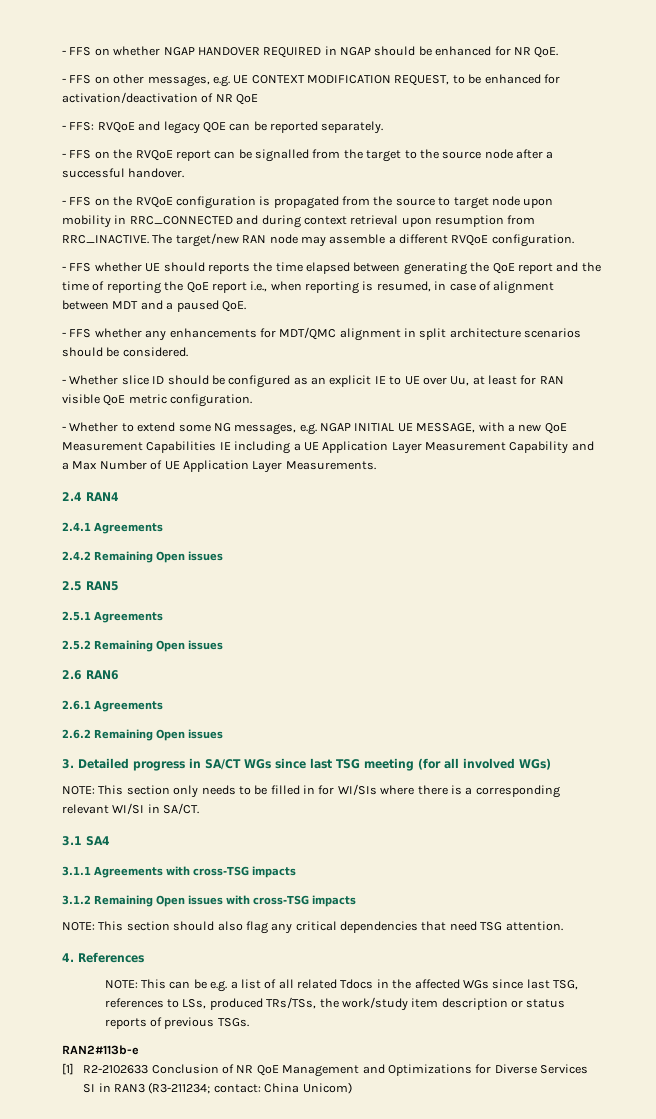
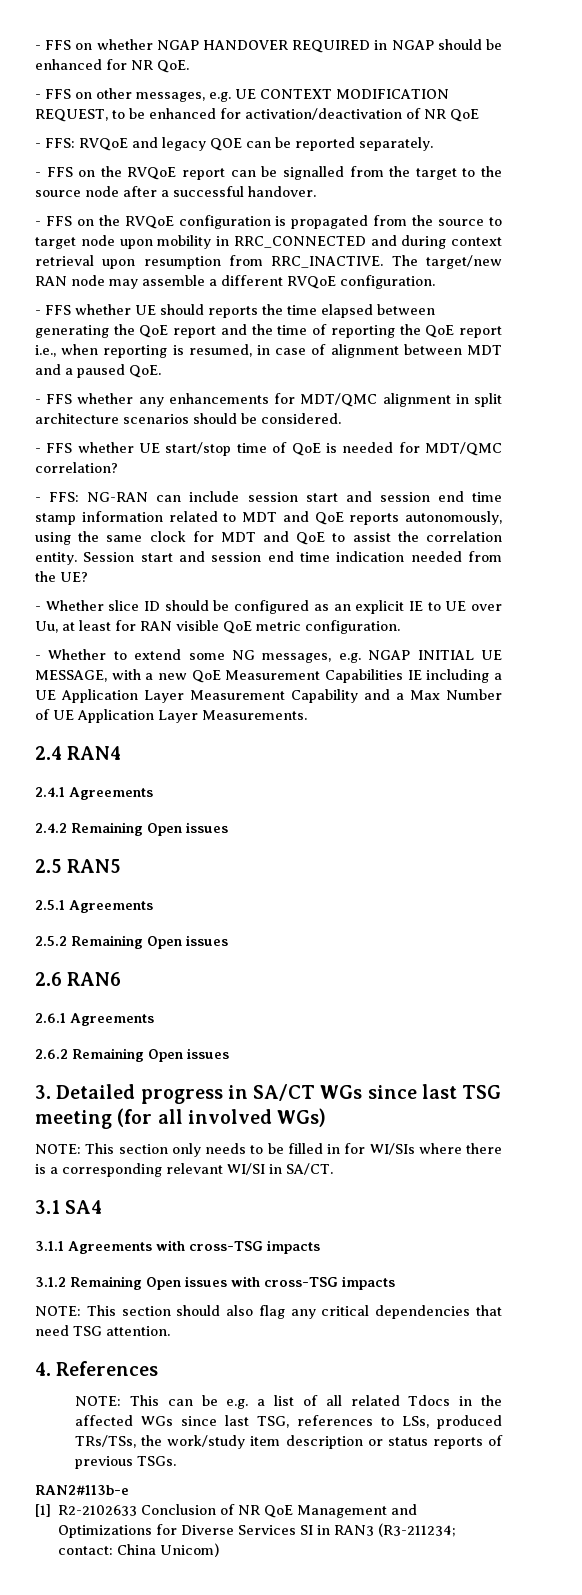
+ - FFS whether UE start/stop time of QoE is needed for MDT/QMC correlation?
+ - FFS: NG-RAN can include session start and session end time stamp information related to MDT and QoE reports autonomously, using the same clock for MDT and QoE to assist the correlation entity. Session start and session end time indication needed from the UE?

